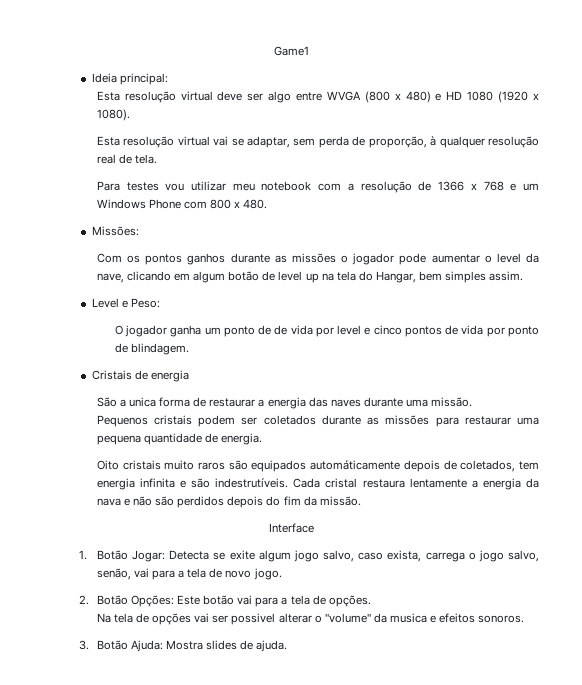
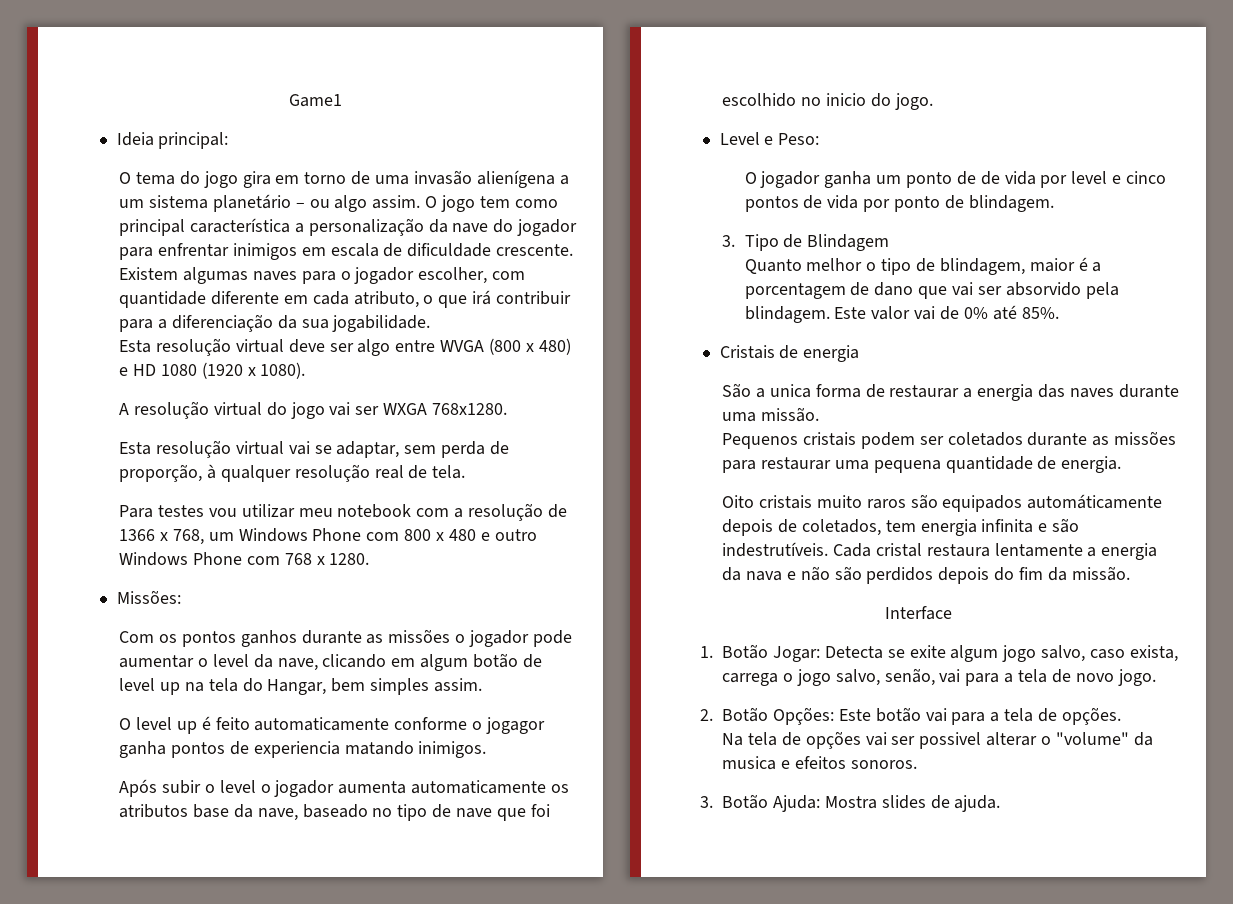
+ O tema do jogo gira em torno de uma invasão alienígena a um sistema planetário – ou algo assim. O jogo tem como principal característica a personalização da nave do jogador para enfrentar inimigos em escala de dificuldade crescente. Existem algumas naves para o jogador escolher, com quantidade diferente em cada atributo, o que irá contribuir para a diferenciação da sua jogabilidade.
+ A resolução virtual do jogo vai ser WXGA 768x1280.
- Para testes vou utilizar meu notebook com a resolução de 1366 x 768 e um Windows Phone com 800 x 480.
+ Para testes vou utilizar meu notebook com a resolução de 1366 x 768, um Windows Phone com 800 x 480 e outro Windows Phone com 768 x 1280.
+ O level up é feito automaticamente conforme o jogagor ganha pontos de experiencia matando inimigos.
+ Após subir o level o jogador aumenta automaticamente os atributos base da nave, baseado no tipo de nave que foi escolhido no inicio do jogo.
+ 3. Tipo de Blindagem
+ Quanto melhor o tipo de blindagem, maior é a porcentagem de dano que vai ser absorvido pela blindagem. Este valor vai de 0% até 85%.

